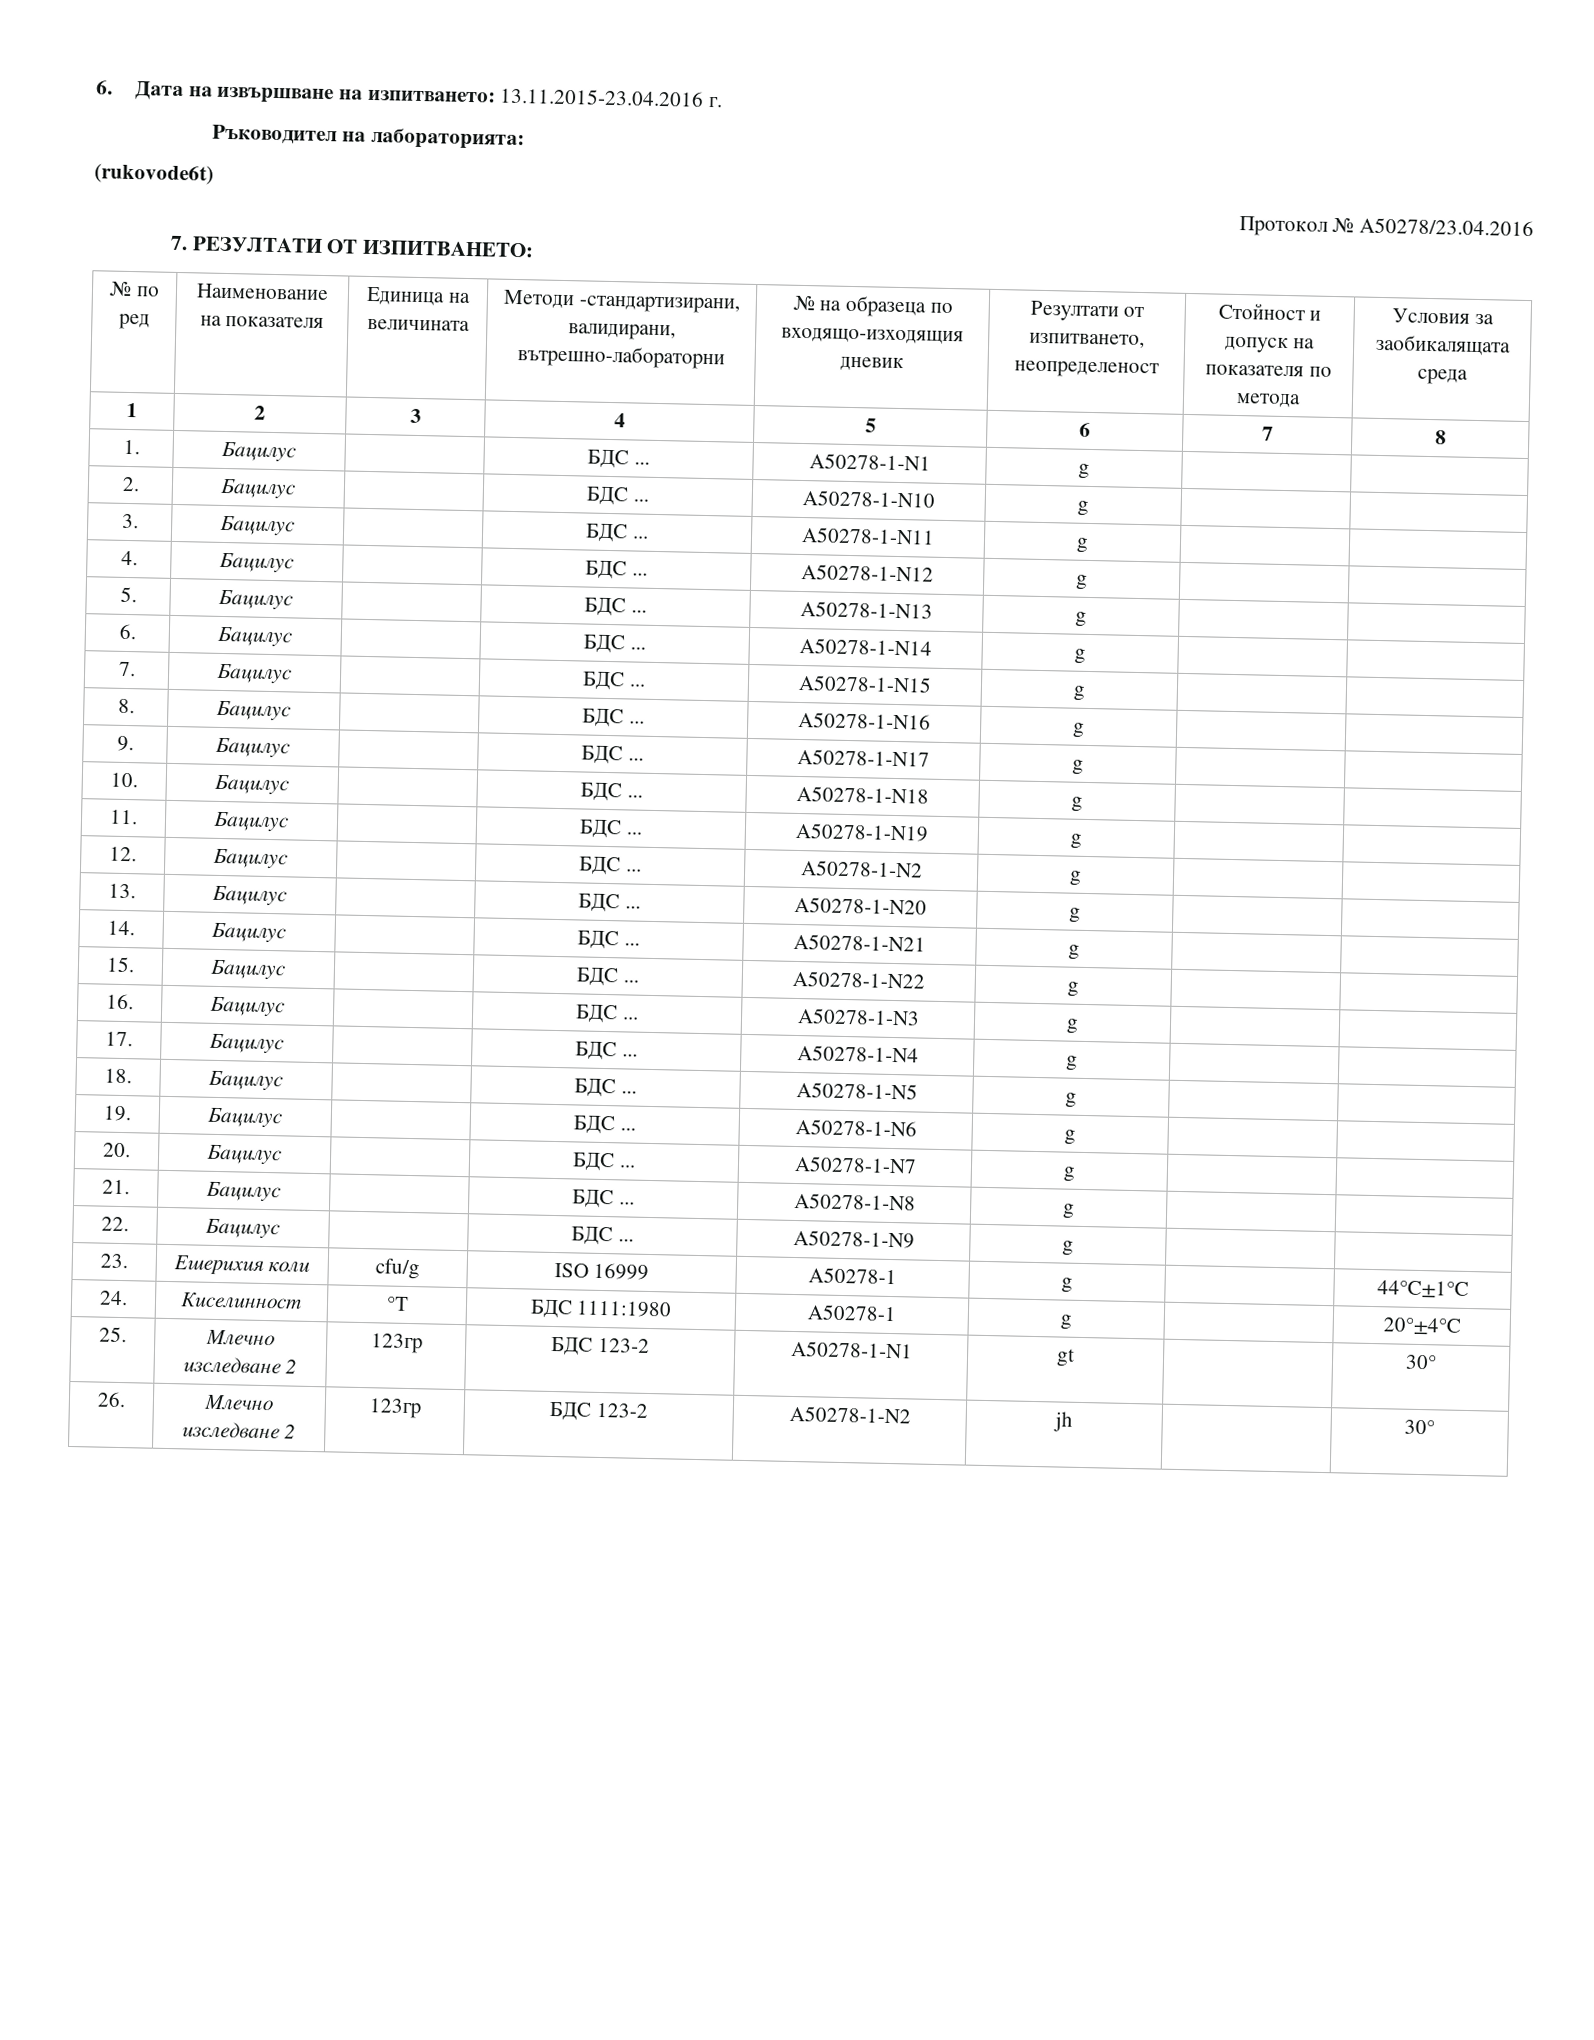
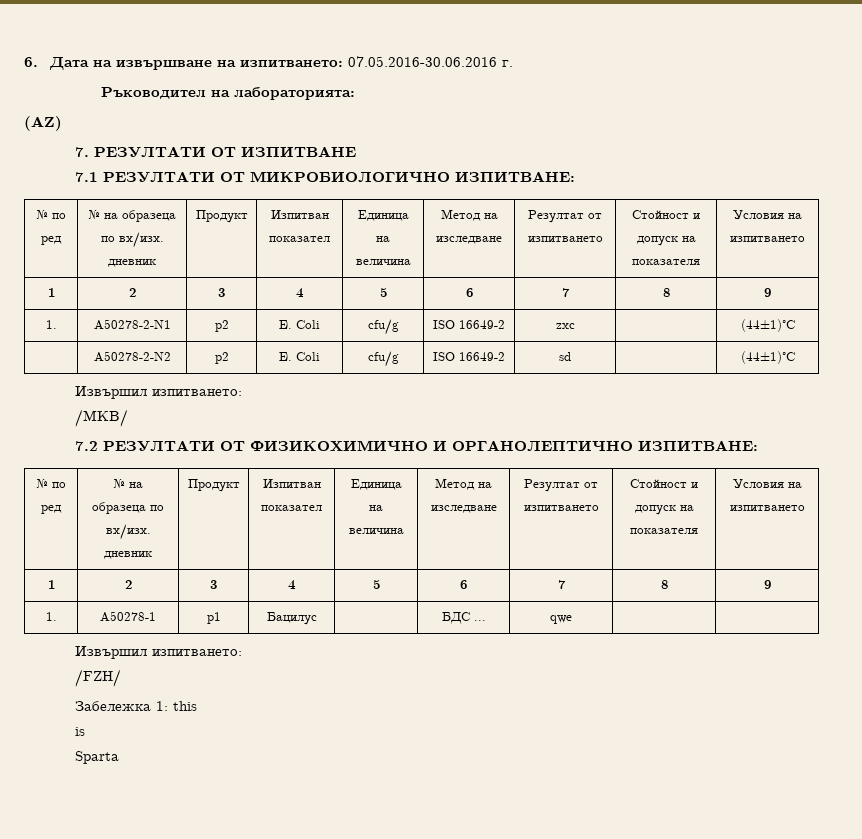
- 6. Дата на извършване на изпитването: 13.11.2015-23.04.2016 г.
+ 6. Дата на извършване на изпитването: 07.05.2016-30.06.2016 г.
- (rukovode6t)
- Протокол № A50278/23.04.2016
+ (AZ)
- 7. РЕЗУЛТАТИ ОТ ИЗПИТВАНЕТО:
- № по ред | Наименование на показателя | Единица на величината | Методи -стандартизирани, валидирани, вътрешно-лабораторни | № на образеца по входящо-изходящия дневик | Резултати от изпитването, неопределеност | Стойност и допуск на показателя по метода | Условия за заобикалящата среда
- 1 | 2 | 3 | 4 | 5 | 6 | 7 | 8
- 1. | Бацилус | | БДС ... | A50278-1-N1 | g | |
- 2. | Бацилус | | БДС ... | A50278-1-N10 | g | |
- 3. | Бацилус | | БДС ... | A50278-1-N11 | g | |
- 4. | Бацилус | | БДС ... | A50278-1-N12 | g | |
- 5. | Бацилус | | БДС ... | A50278-1-N13 | g | |
- 6. | Бацилус | | БДС ... | A50278-1-N14 | g | |
- 7. | Бацилус | | БДС ... | A50278-1-N15 | g | |
- 8. | Бацилус | | БДС ... | A50278-1-N16 | g | |
- 9. | Бацилус | | БДС ... | A50278-1-N17 | g | |
- 10. | Бацилус | | БДС ... | A50278-1-N18 | g | |
- 11. | Бацилус | | БДС ... | A50278-1-N19 | g | |
- 12. | Бацилус | | БДС ... | A50278-1-N2 | g | |
- 13. | Бацилус | | БДС ... | A50278-1-N20 | g | |
- 14. | Бацилус | | БДС ... | A50278-1-N21 | g | |
- 15. | Бацилус | | БДС ... | A50278-1-N22 | g | |
- 16. | Бацилус | | БДС ... | A50278-1-N3 | g | |
- 17. | Бацилус | | БДС ... | A50278-1-N4 | g | |
- 18. | Бацилус | | БДС ... | A50278-1-N5 | g | |
- 19. | Бацилус | | БДС ... | A50278-1-N6 | g | |
- 20. | Бацилус | | БДС ... | A50278-1-N7 | g | |
- 21. | Бацилус | | БДС ... | A50278-1-N8 | g | |
- 22. | Бацилус | | БДС ... | A50278-1-N9 | g | |
- 23. | Ешерихия коли | cfu/g | ISO 16999 | A50278-1 | g | | 44°C±1°C
- 24. | Киселинност | °Т | БДС 1111:1980 | A50278-1 | g | | 20°±4°C
- 25. | Млечно изследване 2 | 123гр | БДС 123-2 | A50278-1-N1 | gt | | 30°
- 26. | Млечно изследване 2 | 123гр | БДС 123-2 | A50278-1-N2 | jh | | 30°
+ 7. РЕЗУЛТАТИ ОТ ИЗПИТВАНЕ
+ 7.1 РЕЗУЛТАТИ ОТ МИКРОБИОЛОГИЧНО ИЗПИТВАНЕ:
+ № по ред | № на образеца по вх/изх. дневник | Продукт | Изпитван показател | Единица на величина | Метод на изследване | Резултат от изпитването | Стойност и допуск на показателя | Условия на изпитването
+ 1 | 2 | 3 | 4 | 5 | 6 | 7 | 8 | 9
+ 1. | A50278-2-N1 | p2 | E. Coli | cfu/g | ISO 16649-2 | zxc | | (44±1)°C
+ | A50278-2-N2 | p2 | E. Coli | cfu/g | ISO 16649-2 | sd | | (44±1)°C
+ Извършил изпитването:
+ /MKB/
+ 7.2 РЕЗУЛТАТИ ОТ ФИЗИКОХИМИЧНО И ОРГАНОЛЕПТИЧНО ИЗПИТВАНЕ:
+ № по ред | № на образеца по вх/изх. дневник | Продукт | Изпитван показател | Единица на величина | Метод на изследване | Резултат от изпитването | Стойност и допуск на показателя | Условия на изпитването
+ 1 | 2 | 3 | 4 | 5 | 6 | 7 | 8 | 9
+ 1. | A50278-1 | p1 | Бацилус | | БДС ... | qwe | |
+ Извършил изпитването:
+ /FZH/
+ Забележка 1: this
+ is
+ Sparta

